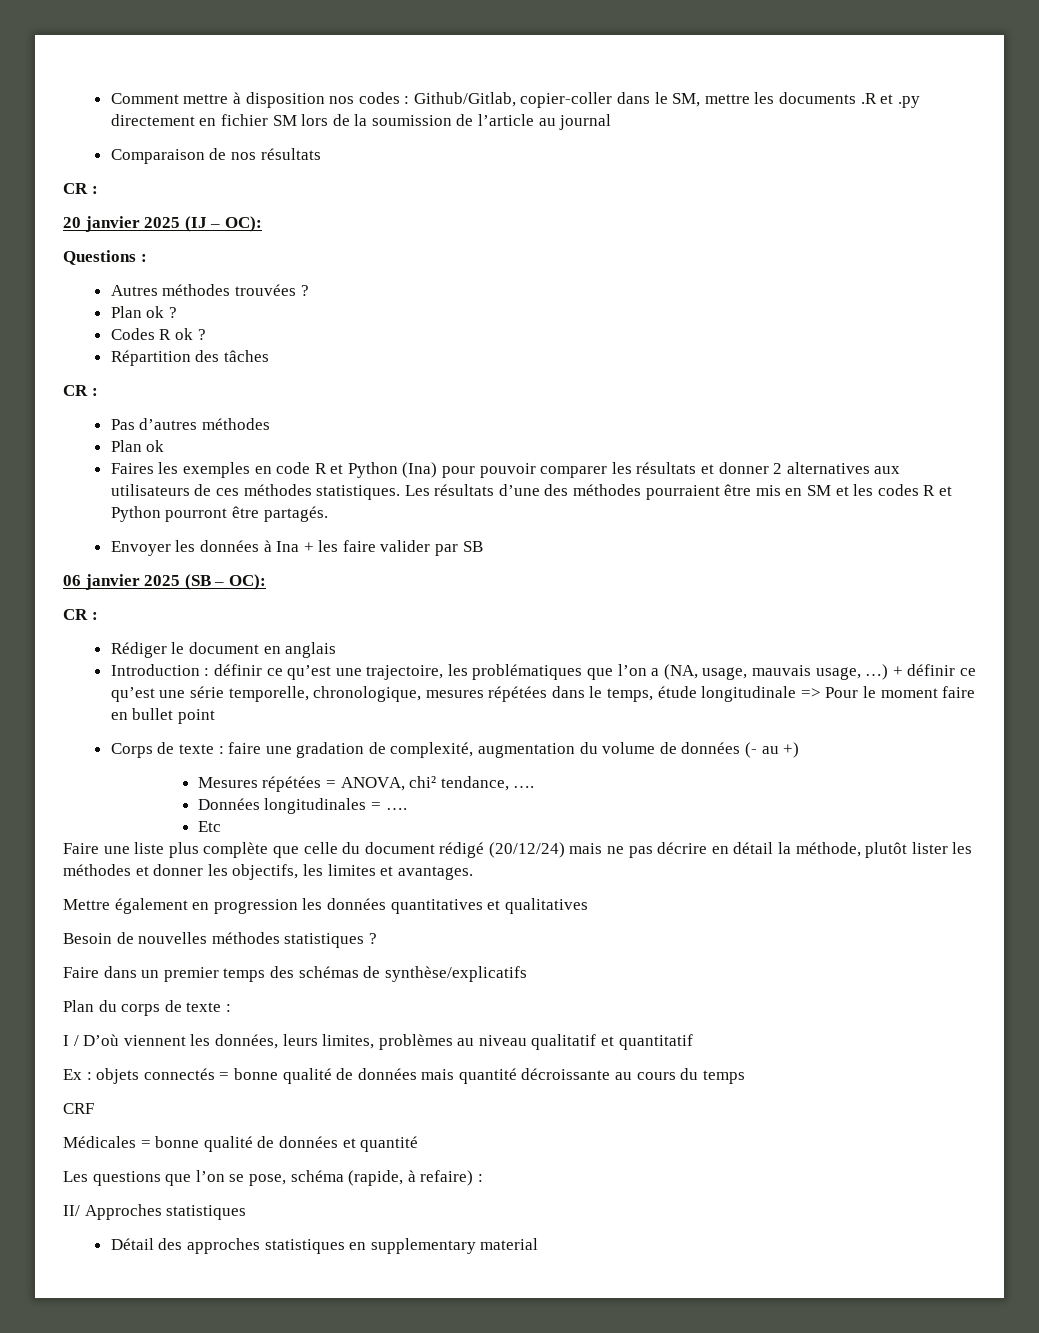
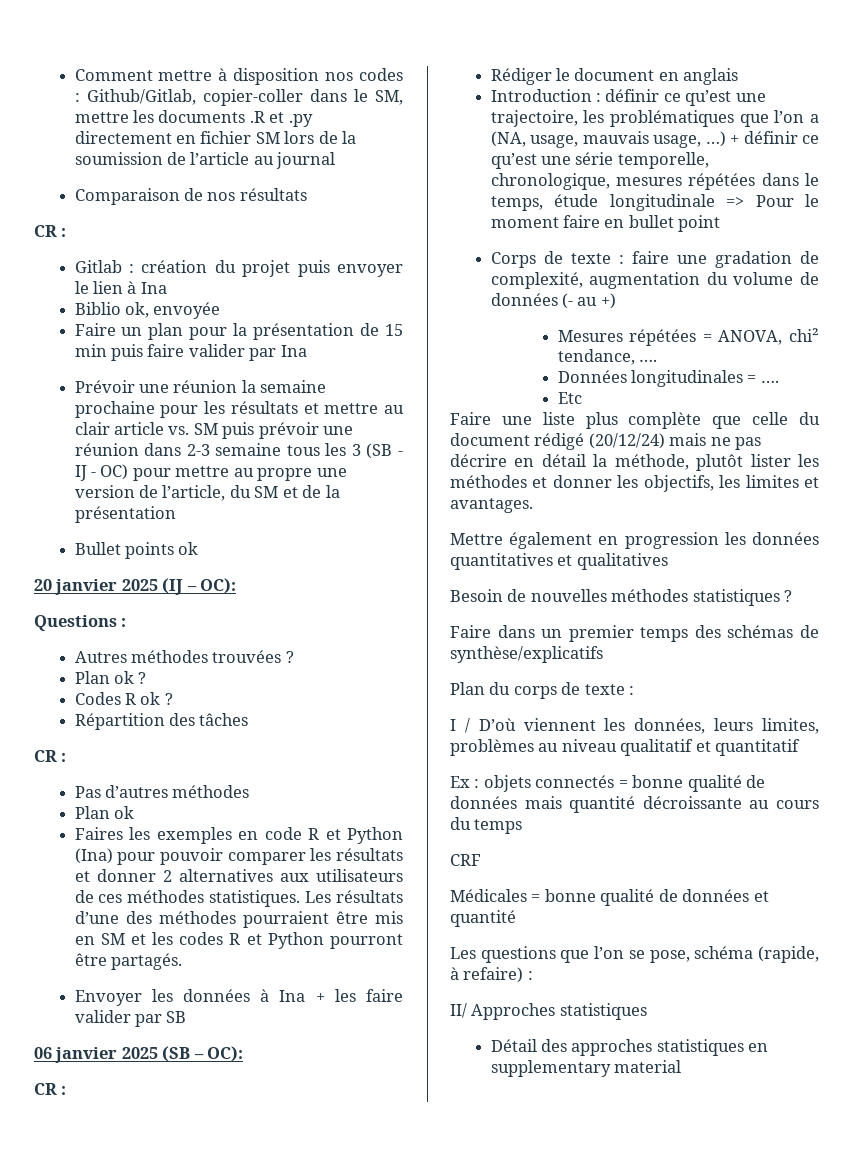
+ Gitlab : création du projet puis envoyer le lien à Ina
+ Biblio ok, envoyée
+ Faire un plan pour la présentation de 15 min puis faire valider par Ina
+ Prévoir une réunion la semaine prochaine pour les résultats et mettre au clair article vs. SM puis prévoir une réunion dans 2-3 semaine tous les 3 (SB - IJ - OC) pour mettre au propre une version de l’article, du SM et de la présentation
+ Bullet points ok

